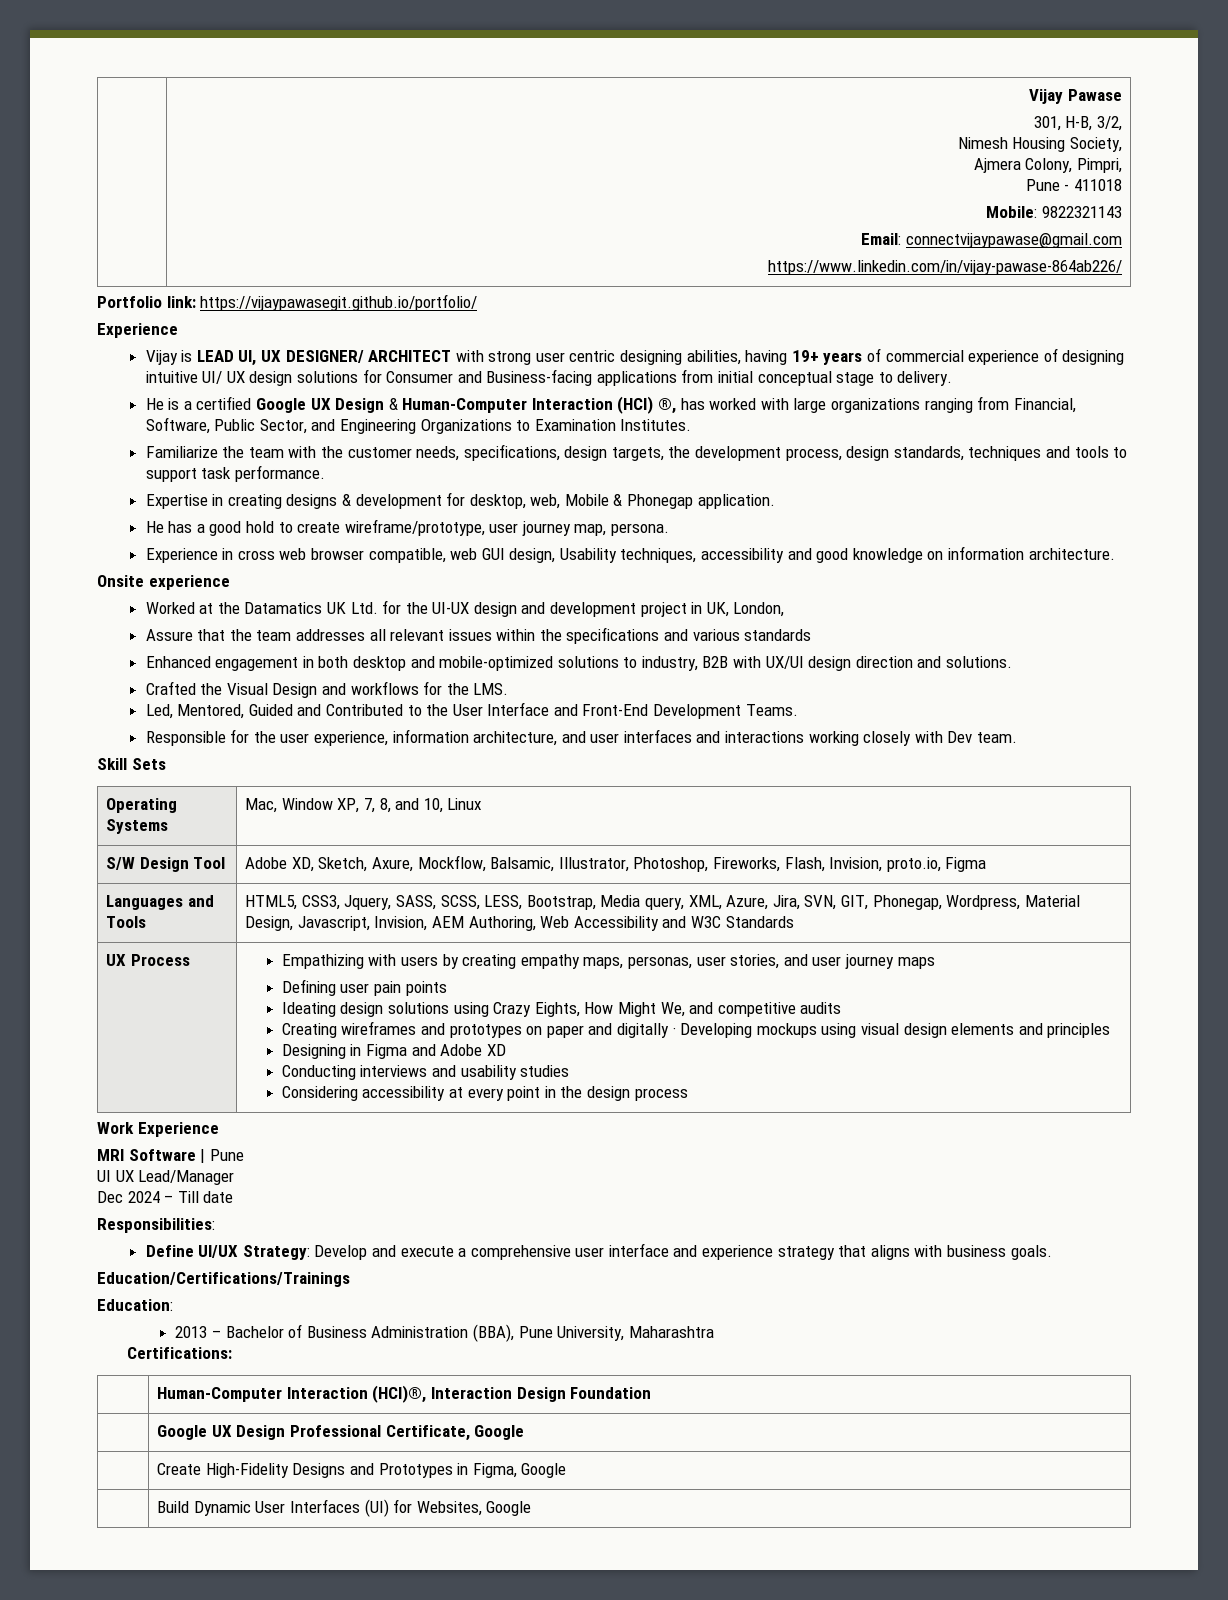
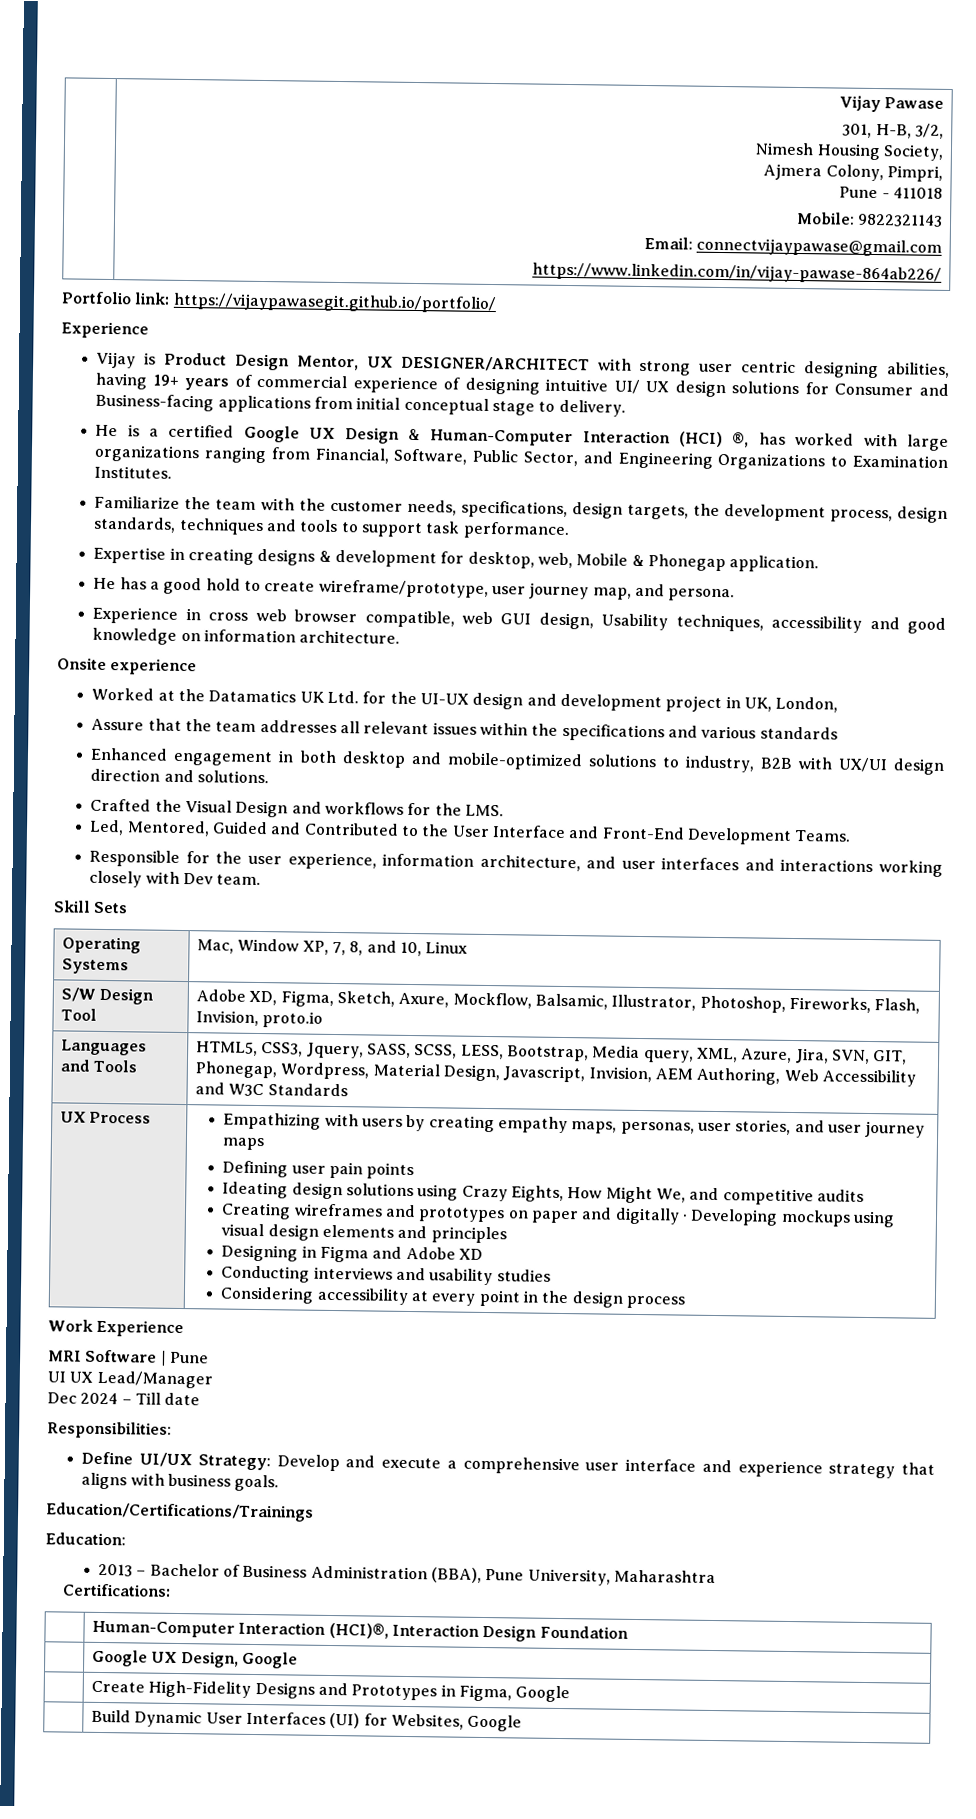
- Vijay is LEAD UI, UX DESIGNER/ ARCHITECT with strong user centric designing abilities, having 19+ years of commercial experience of designing intuitive UI/ UX design solutions for Consumer and Business-facing applications from initial conceptual stage to delivery.
+ Vijay is Product Design Mentor, UX DESIGNER/ARCHITECT with strong user centric designing abilities, having 19+ years of commercial experience of designing intuitive UI/ UX design solutions for Consumer and Business-facing applications from initial conceptual stage to delivery.
- He has a good hold to create wireframe/prototype, user journey map, persona.
+ He has a good hold to create wireframe/prototype, user journey map, and persona.
- S/W Design Tool | Adobe XD, Sketch, Axure, Mockflow, Balsamic, Illustrator, Photoshop, Fireworks, Flash, Invision, proto.io, Figma
+ S/W Design Tool | Adobe XD, Figma, Sketch, Axure, Mockflow, Balsamic, Illustrator, Photoshop, Fireworks, Flash, Invision, proto.io
- | Google UX Design Professional Certificate, Google
+ | Google UX Design, Google

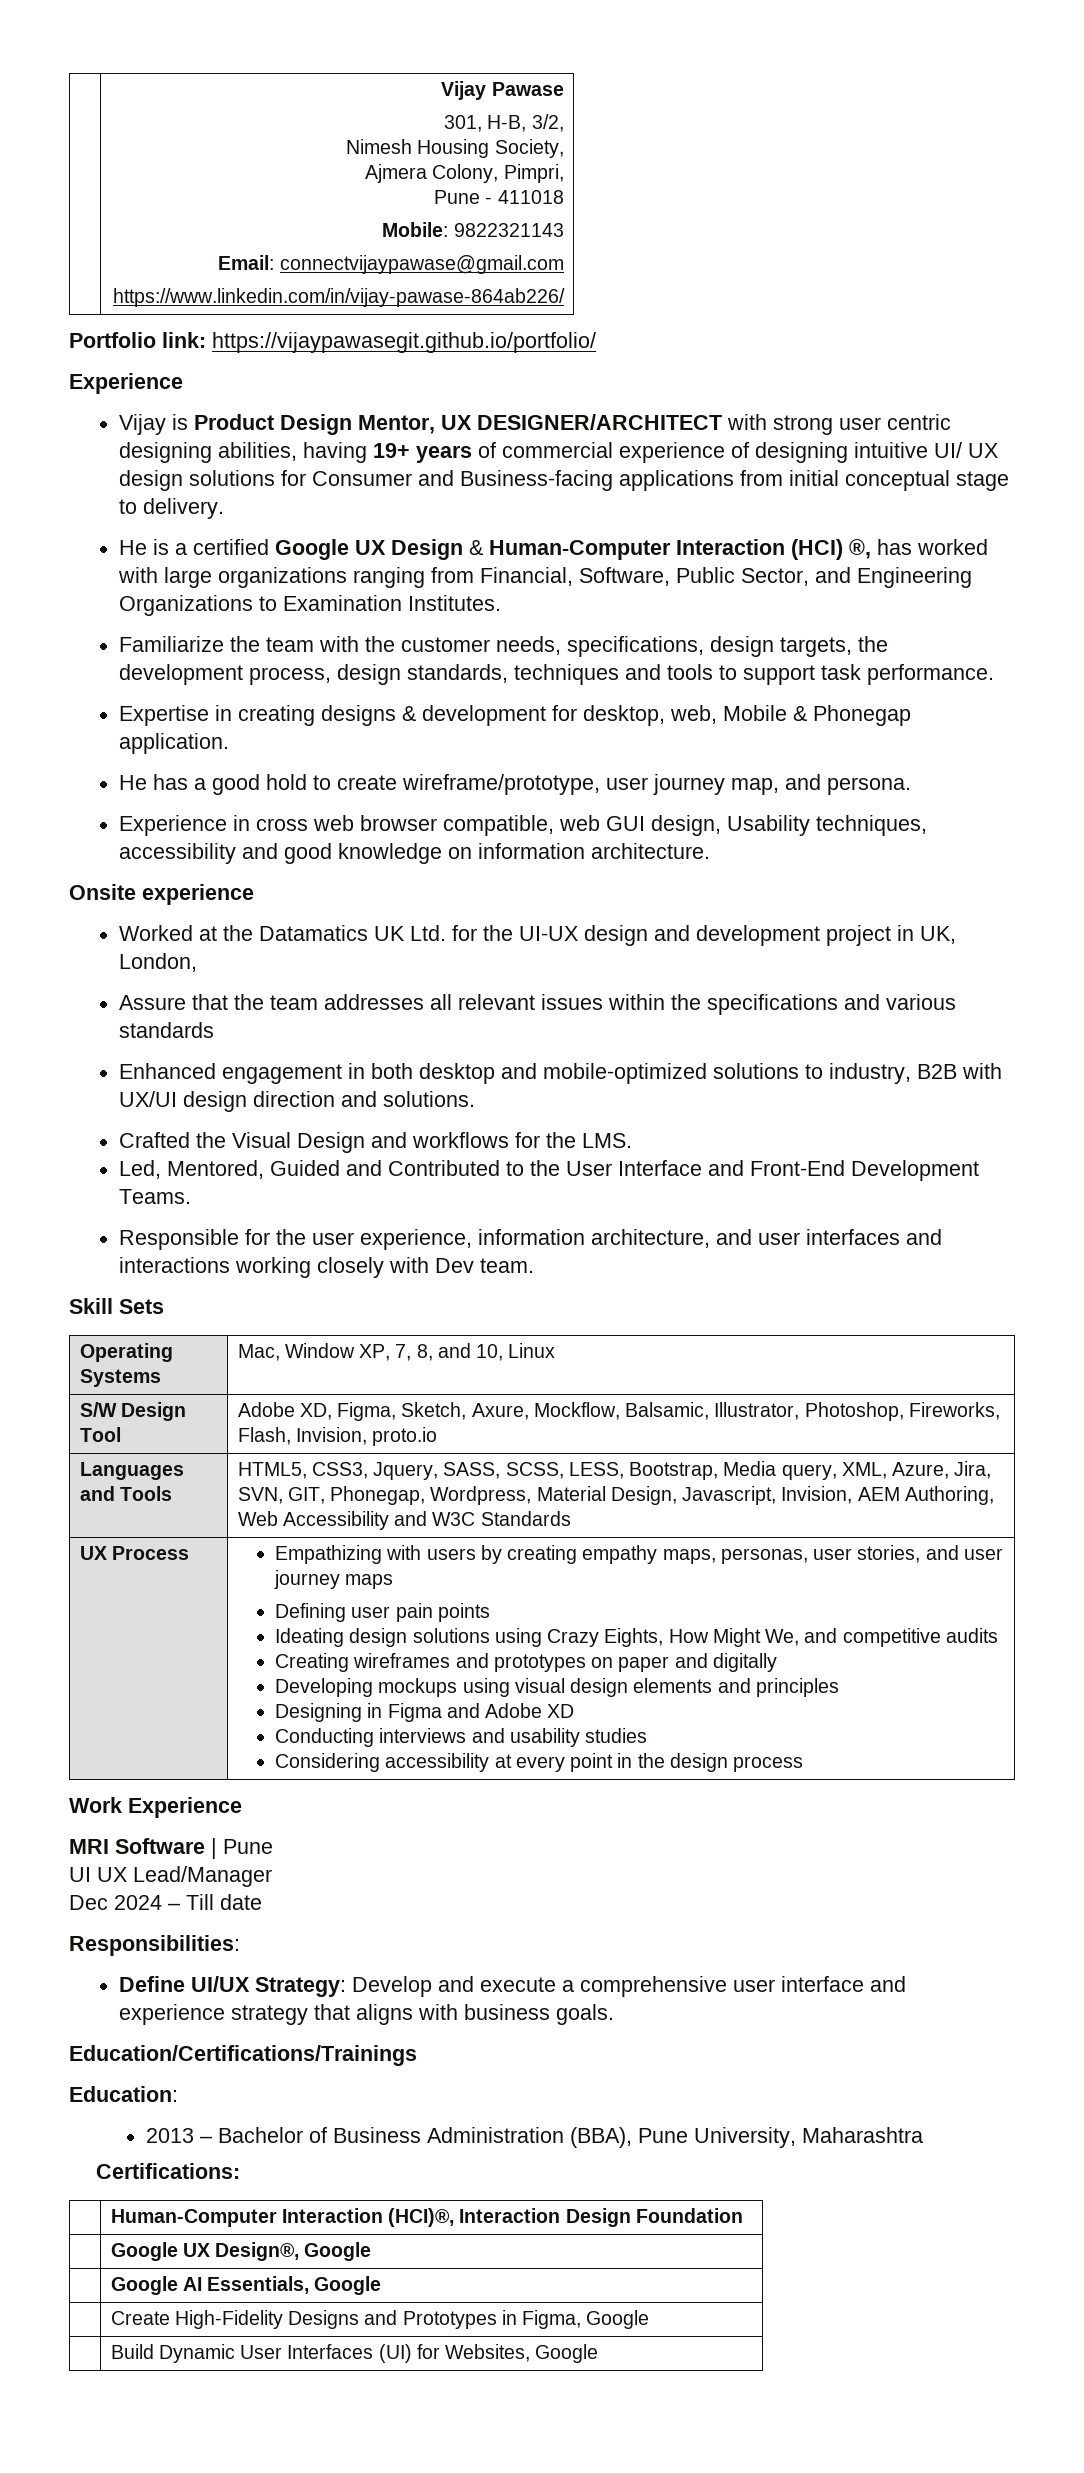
- Creating wireframes and prototypes on paper and digitally · Developing mockups using visual design elements and principles
+ Creating wireframes and prototypes on paper and digitally
+ Developing mockups using visual design elements and principles
- | Google UX Design, Google
+ | Google UX Design®, Google
+ | Google AI Essentials, Google

